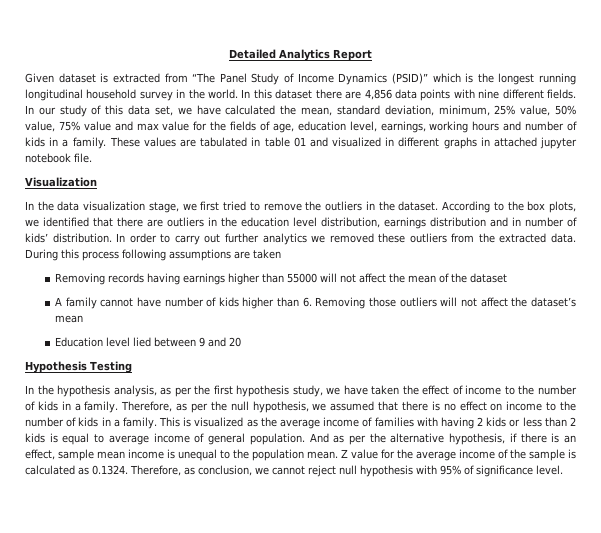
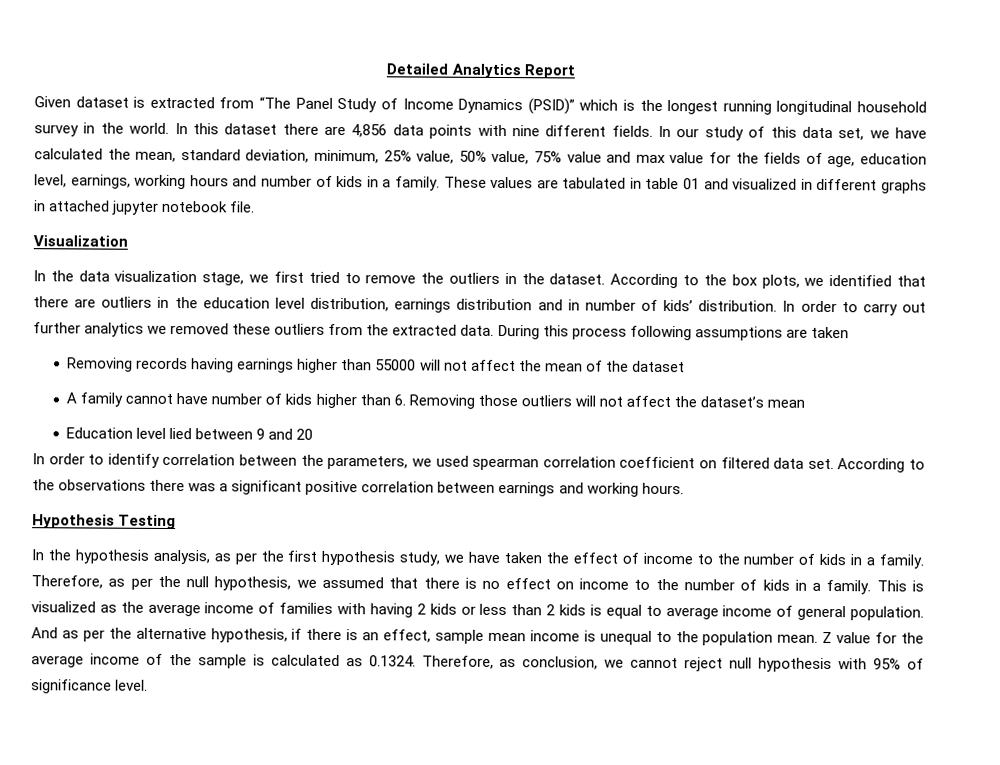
+ In order to identify correlation between the parameters, we used spearman correlation coefficient on filtered data set. According to the observations there was a significant positive correlation between earnings and working hours.

